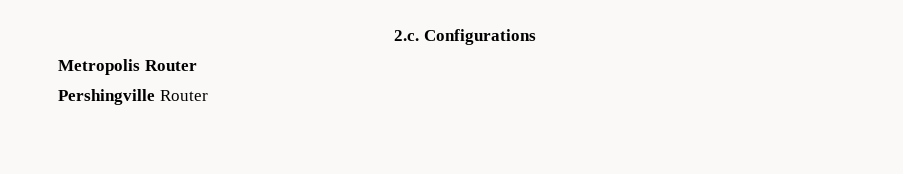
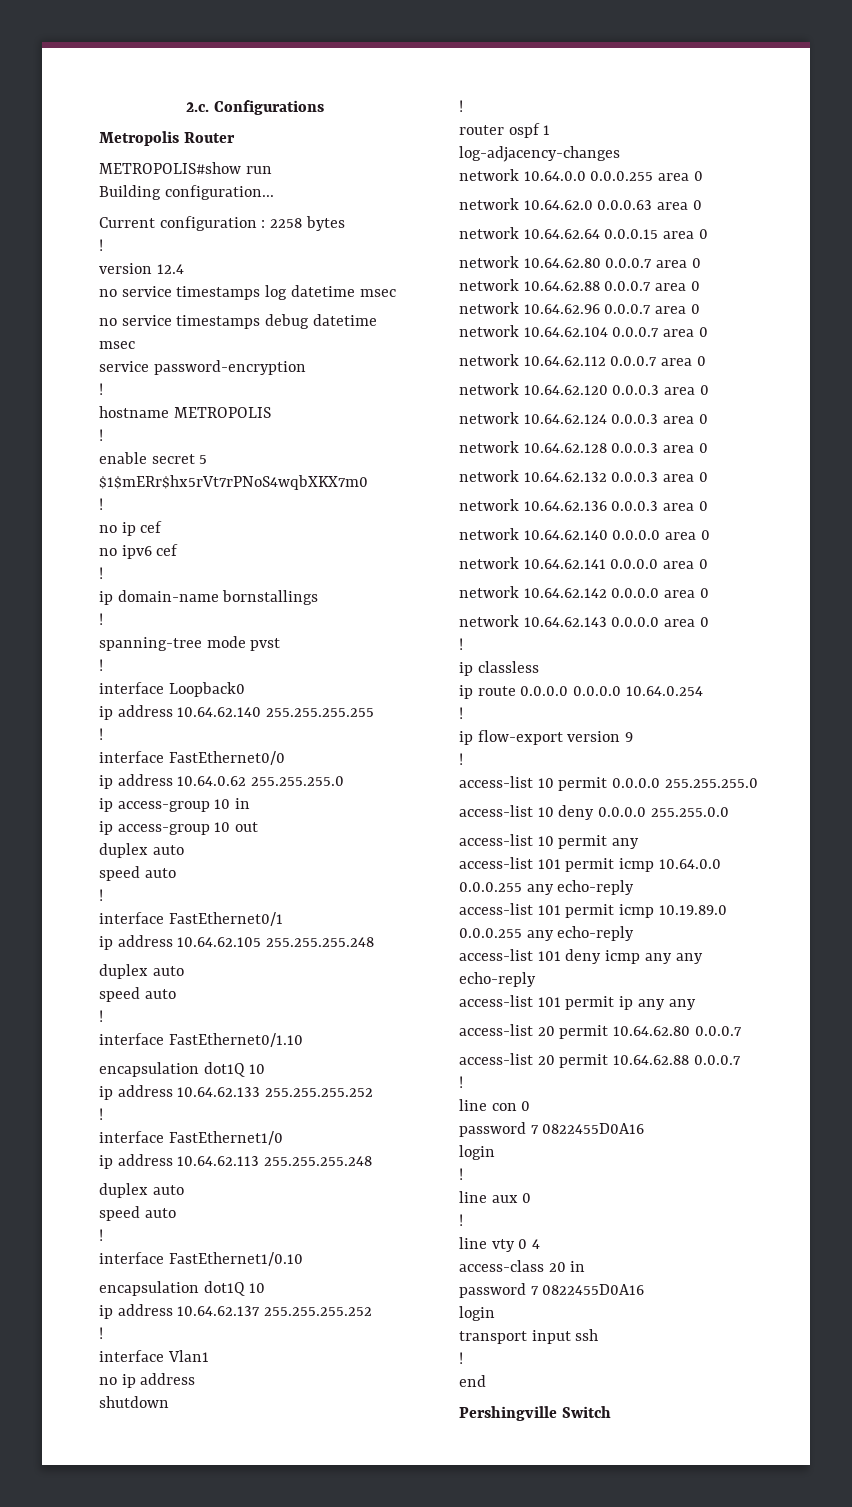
+ METROPOLIS#show run
+ Building configuration...
+ Current configuration : 2258 bytes
+ !
+ version 12.4
+ no service timestamps log datetime msec
+ no service timestamps debug datetime msec
+ service password-encryption
+ !
+ hostname METROPOLIS
+ !
+ enable secret 5 $1$mERr$hx5rVt7rPNoS4wqbXKX7m0
+ !
+ no ip cef
+ no ipv6 cef
+ !
+ ip domain-name bornstallings
+ !
+ spanning-tree mode pvst
+ !
+ interface Loopback0
+ ip address 10.64.62.140 255.255.255.255
+ !
+ interface FastEthernet0/0
+ ip address 10.64.0.62 255.255.255.0
+ ip access-group 10 in
+ ip access-group 10 out
+ duplex auto
+ speed auto
+ !
+ interface FastEthernet0/1
+ ip address 10.64.62.105 255.255.255.248
+ duplex auto
+ speed auto
+ !
+ interface FastEthernet0/1.10
+ encapsulation dot1Q 10
+ ip address 10.64.62.133 255.255.255.252
+ !
+ interface FastEthernet1/0
+ ip address 10.64.62.113 255.255.255.248
+ duplex auto
+ speed auto
+ !
+ interface FastEthernet1/0.10
+ encapsulation dot1Q 10
+ ip address 10.64.62.137 255.255.255.252
+ !
+ interface Vlan1
+ no ip address
+ shutdown
+ !
+ router ospf 1
+ log-adjacency-changes
+ network 10.64.0.0 0.0.0.255 area 0
+ network 10.64.62.0 0.0.0.63 area 0
+ network 10.64.62.64 0.0.0.15 area 0
+ network 10.64.62.80 0.0.0.7 area 0
+ network 10.64.62.88 0.0.0.7 area 0
+ network 10.64.62.96 0.0.0.7 area 0
+ network 10.64.62.104 0.0.0.7 area 0
+ network 10.64.62.112 0.0.0.7 area 0
+ network 10.64.62.120 0.0.0.3 area 0
+ network 10.64.62.124 0.0.0.3 area 0
+ network 10.64.62.128 0.0.0.3 area 0
+ network 10.64.62.132 0.0.0.3 area 0
+ network 10.64.62.136 0.0.0.3 area 0
+ network 10.64.62.140 0.0.0.0 area 0
+ network 10.64.62.141 0.0.0.0 area 0
+ network 10.64.62.142 0.0.0.0 area 0
+ network 10.64.62.143 0.0.0.0 area 0
+ !
+ ip classless
+ ip route 0.0.0.0 0.0.0.0 10.64.0.254
+ !
+ ip flow-export version 9
+ !
+ access-list 10 permit 0.0.0.0 255.255.255.0
+ access-list 10 deny 0.0.0.0 255.255.0.0
+ access-list 10 permit any
+ access-list 101 permit icmp 10.64.0.0 0.0.0.255 any echo-reply
+ access-list 101 permit icmp 10.19.89.0 0.0.0.255 any echo-reply
+ access-list 101 deny icmp any any echo-reply
+ access-list 101 permit ip any any
+ access-list 20 permit 10.64.62.80 0.0.0.7
+ access-list 20 permit 10.64.62.88 0.0.0.7
+ !
+ line con 0
+ password 7 0822455D0A16
+ login
+ !
+ line aux 0
+ !
+ line vty 0 4
+ access-class 20 in
+ password 7 0822455D0A16
+ login
+ transport input ssh
+ !
+ end
- Pershingville Router
+ Pershingville Switch

